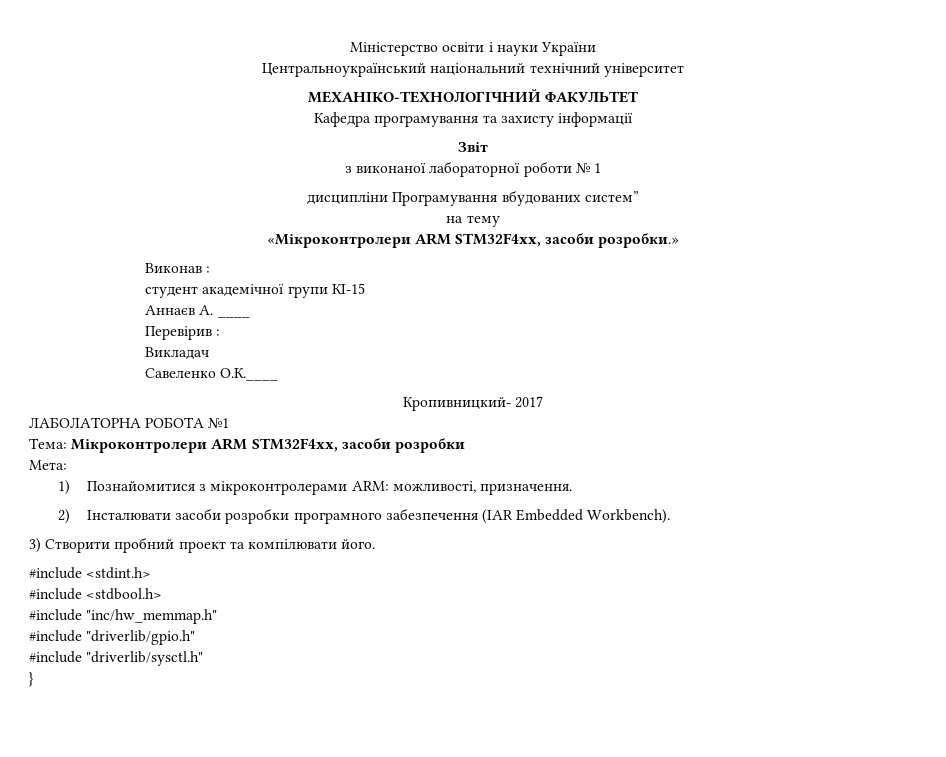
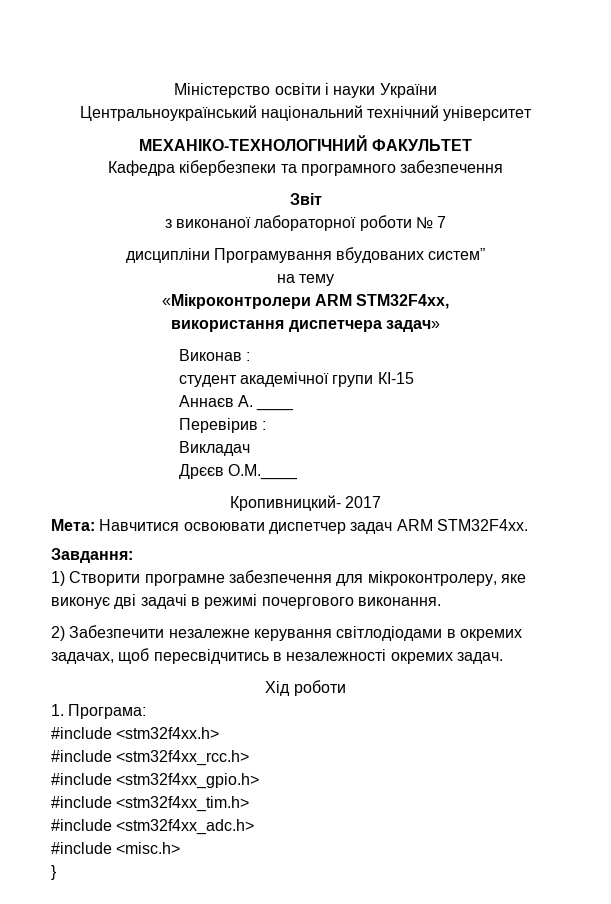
- Кафедра програмування та захисту інформації
+ Кафедра кібербезпеки та програмного забезпечення
- з виконаної лабораторної роботи № 1
+ з виконаної лабораторної роботи № 7
- «Мікроконтролери ARM STM32F4xx, засоби розробки.»
+ «Мікроконтролери ARM STM32F4xx,
+ використання диспетчера задач»
- Савеленко О.К.____
+ Дрєєв О.М.____
- ЛАБОЛАТОРНА РОБОТА №1
- Тема: Мікроконтролери ARM STM32F4xx, засоби розробки
- Мета:
- 1) Познайомитися з мікроконтролерами ARM: можливості, призначення.
- 2) Інсталювати засоби розробки програмного забезпечення (IAR Embedded Workbench).
- 3) Створити пробний проект та компілювати його.
- #include <stdint.h>
- #include <stdbool.h>
- #include "inc/hw_memmap.h"
- #include "driverlib/gpio.h"
- #include "driverlib/sysctl.h"
+ Мета: Навчитися освоювати диспетчер задач ARM STM32F4xx.
+ Завдання:
+ 1) Створити програмне забезпечення для мікроконтролеру, яке виконує дві задачі в режимі почергового виконання.
+ 2) Забезпечити незалежне керування світлодіодами в окремих задачах, щоб пересвідчитись в незалежності окремих задач.
+ Хід роботи
+ 1. Програма:
+ #include <stm32f4xx.h>
+ #include <stm32f4xx_rcc.h>
+ #include <stm32f4xx_gpio.h>
+ #include <stm32f4xx_tim.h>
+ #include <stm32f4xx_adc.h>
+ #include <misc.h>

